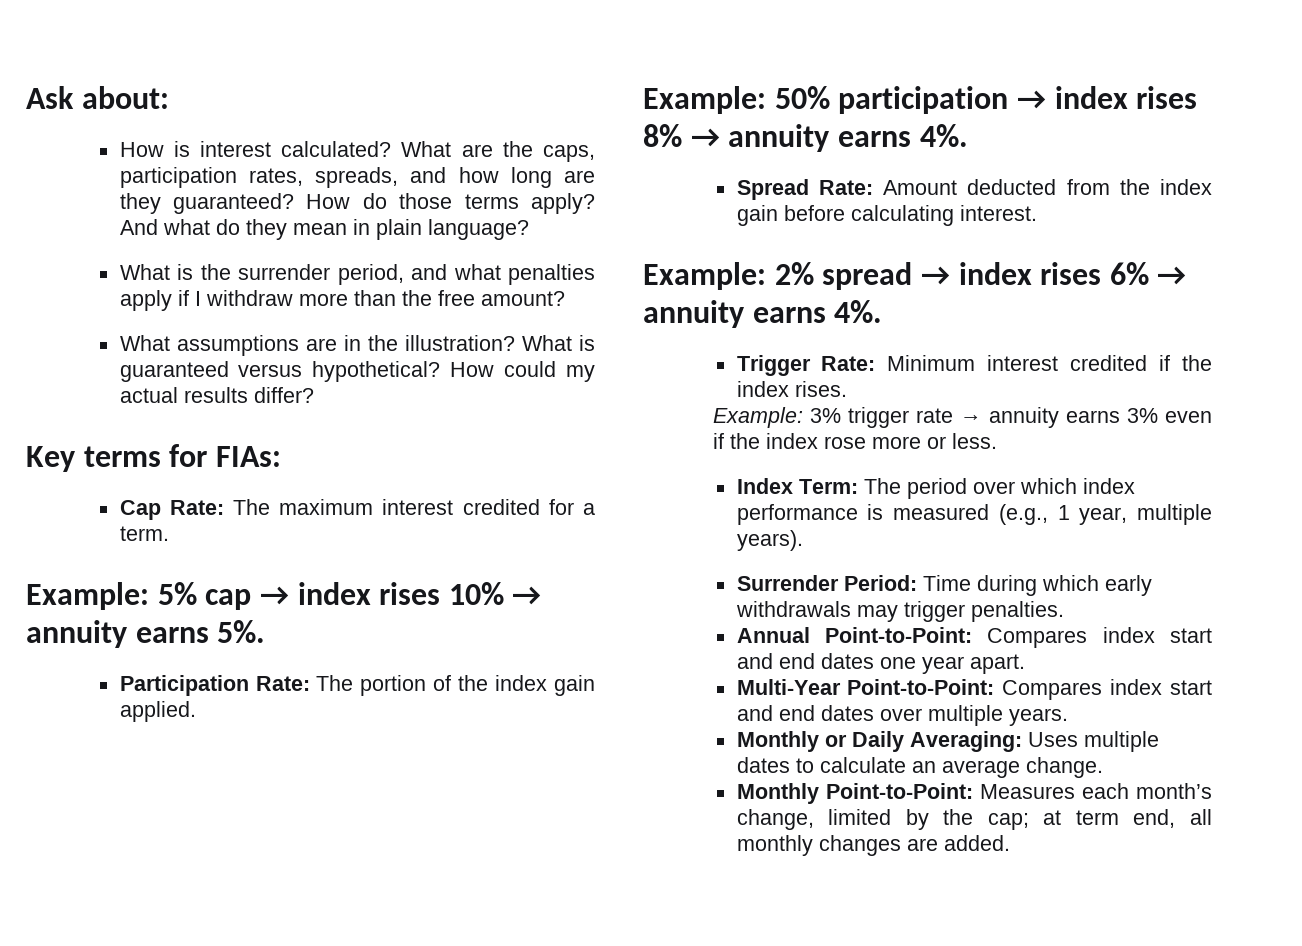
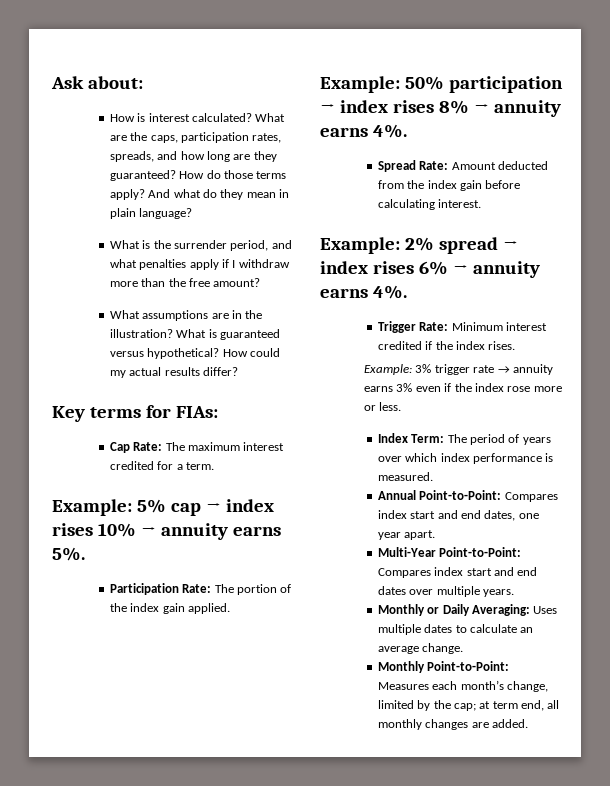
- Index Term: The period over which index performance is measured (e.g., 1 year, multiple years).
- Surrender Period: Time during which early withdrawals may trigger penalties.
+ Index Term: The period of years over which index performance is measured.
- Annual Point-to-Point: Compares index start and end dates one year apart.
+ Annual Point-to-Point: Compares index start and end dates, one year apart.

